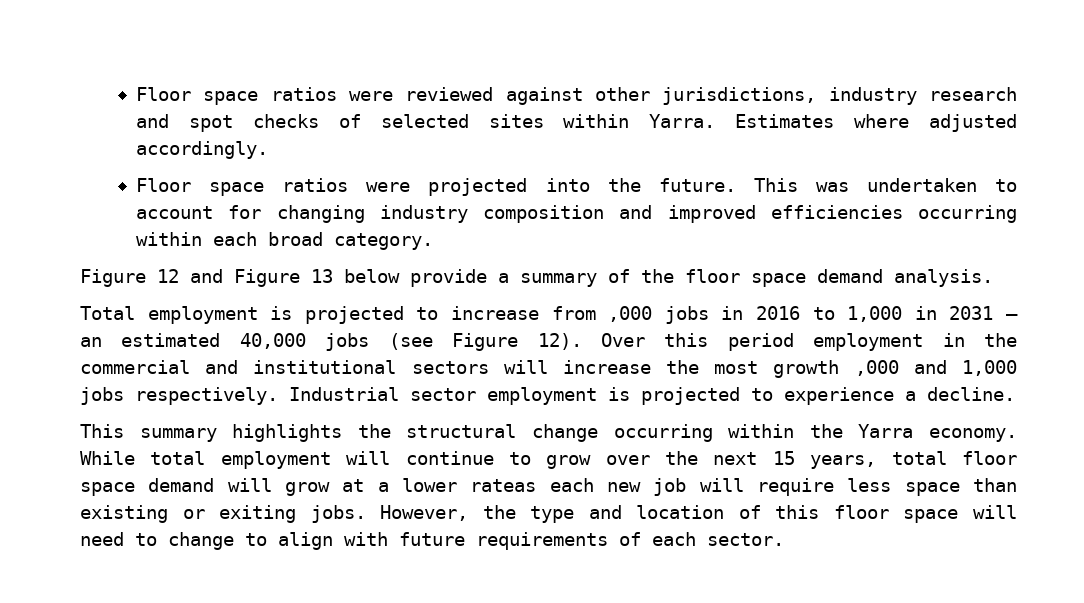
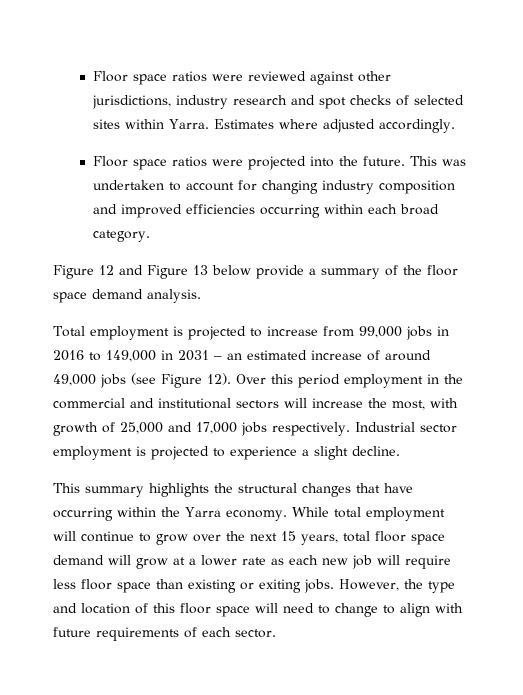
- Total employment is projected to increase from ,000 jobs in 2016 to 1,000 in 2031 – an estimated 40,000 jobs (see Figure 12).
+ Total employment is projected to increase from 99,000 jobs in 2016 to 149,000 in 2031 – an estimated increase of around 49,000 jobs (see Figure 12).
- Over this period employment in the commercial and institutional sectors will increase the most growth ,000 and 1,000 jobs respectively.
+ Over this period employment in the commercial and institutional sectors will increase the most, with growth of 25,000 and 17,000 jobs respectively.
- Industrial sector employment is projected to experience a decline.
+ Industrial sector employment is projected to experience a slight decline.
- This summary highlights the structural change occurring within the Yarra economy.
+ This summary highlights the structural changes that have occurring within the Yarra economy.
- While total employment will continue to grow over the next 15 years, total floor space demand will grow at a lower rateas each new job will require less space than existing or exiting jobs.
+ While total employment will continue to grow over the next 15 years, total floor space demand will grow at a lower rate as each new job will require less floor space than existing or exiting jobs.

